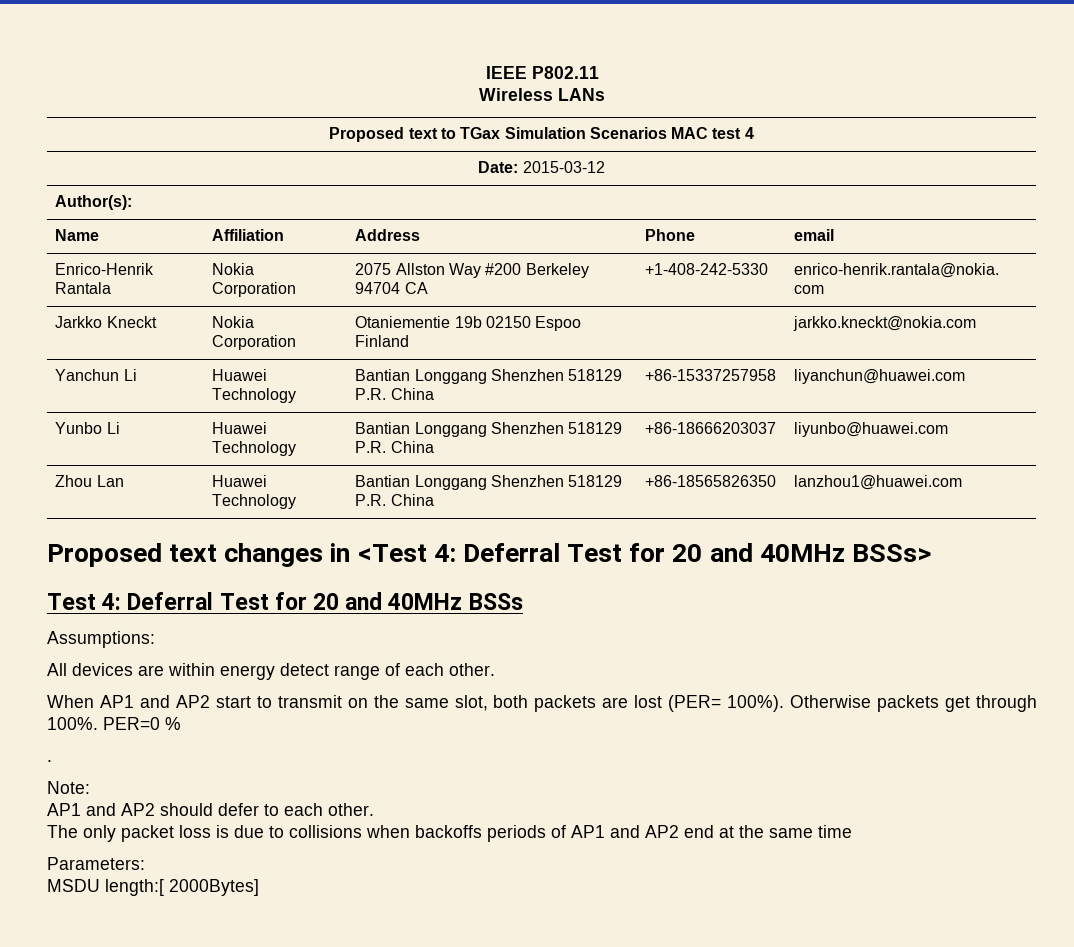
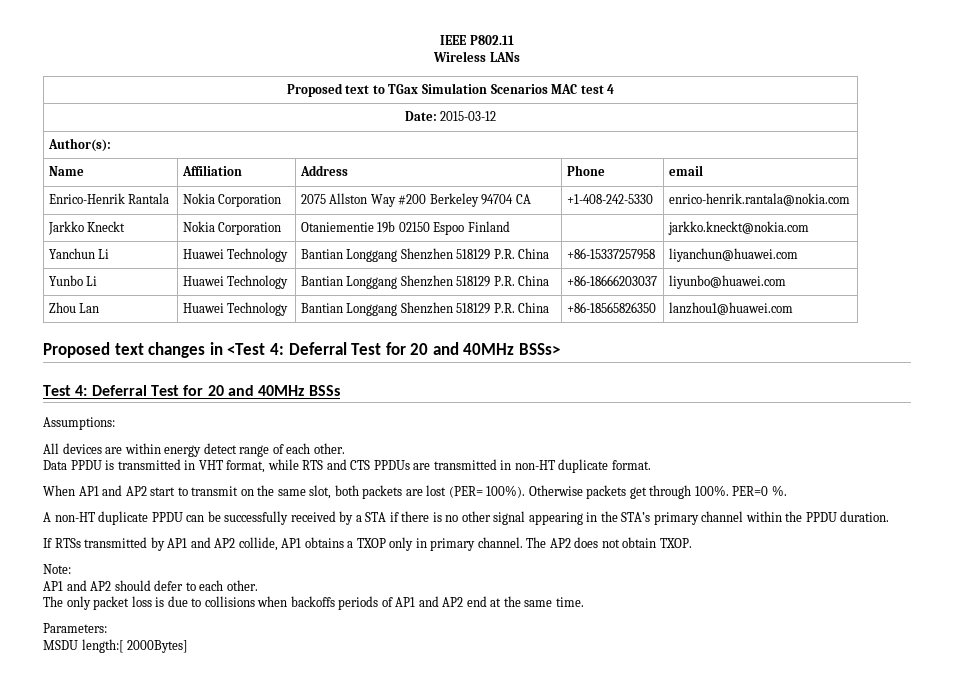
+ Data PPDU is transmitted in VHT format, while RTS and CTS PPDUs are transmitted in non-HT duplicate format.
- PER=0 %
- .
+ PER=0 %.
+ A non-HT duplicate PPDU can be successfully received by a STA if there is no other signal appearing in the STA’s primary channel within the PPDU duration.
+ If RTSs transmitted by AP1 and AP2 collide, AP1 obtains a TXOP only in primary channel. The AP2 does not obtain TXOP.
- The only packet loss is due to collisions when backoffs periods of AP1 and AP2 end at the same time
+ The only packet loss is due to collisions when backoffs periods of AP1 and AP2 end at the same time.

